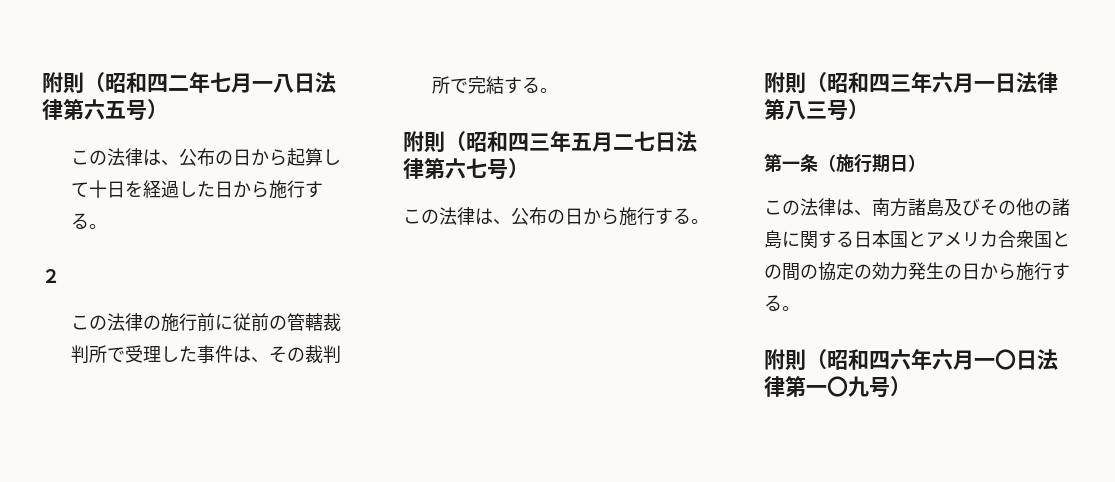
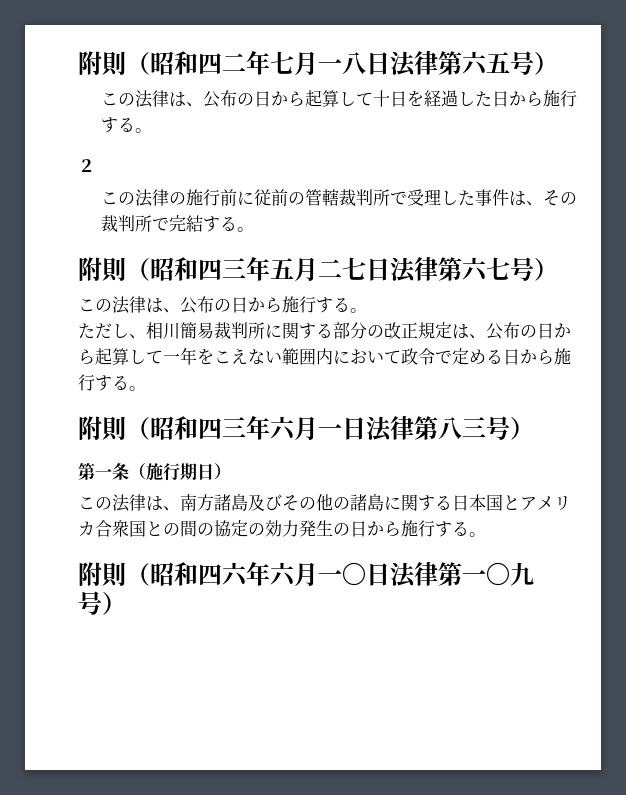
+ ただし、相川簡易裁判所に関する部分の改正規定は、公布の日から起算して一年をこえない範囲内において政令で定める日から施行する。

